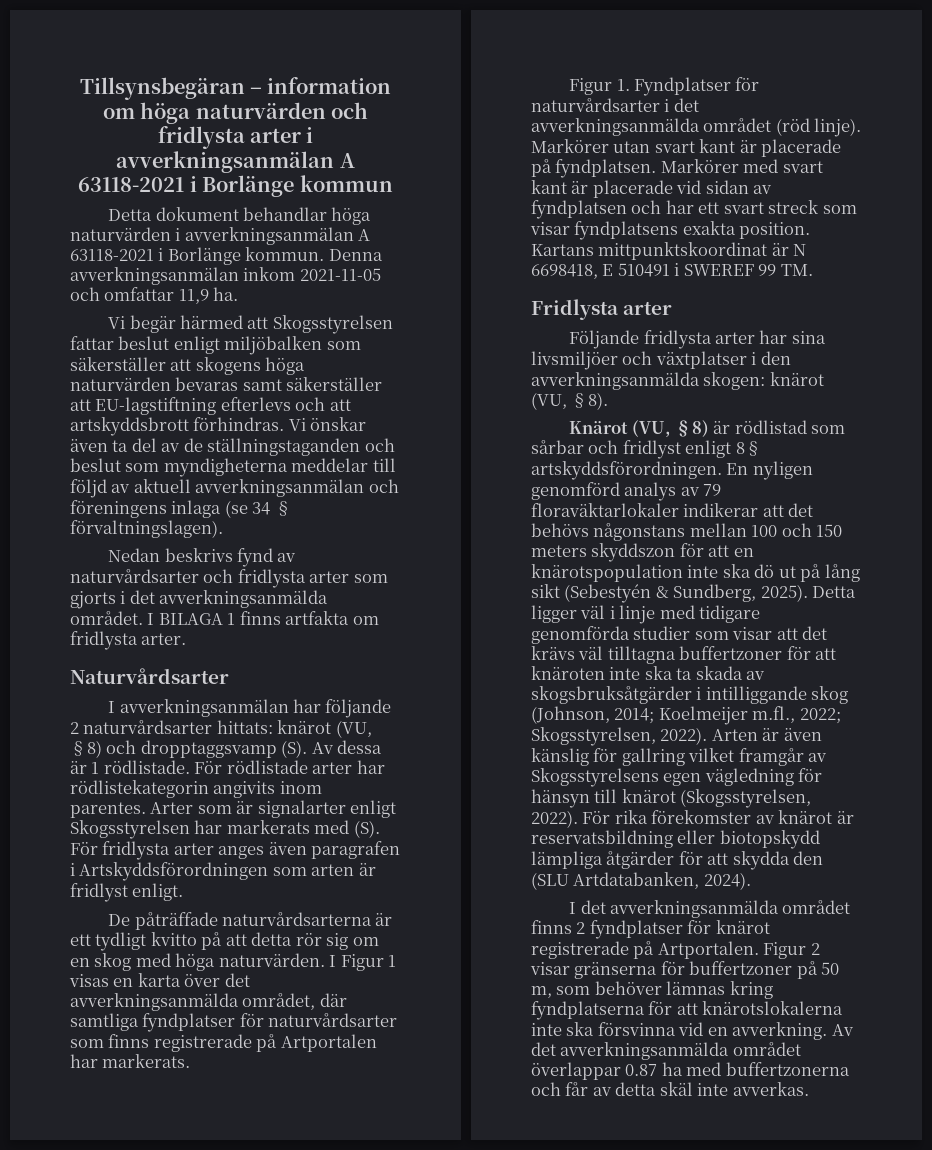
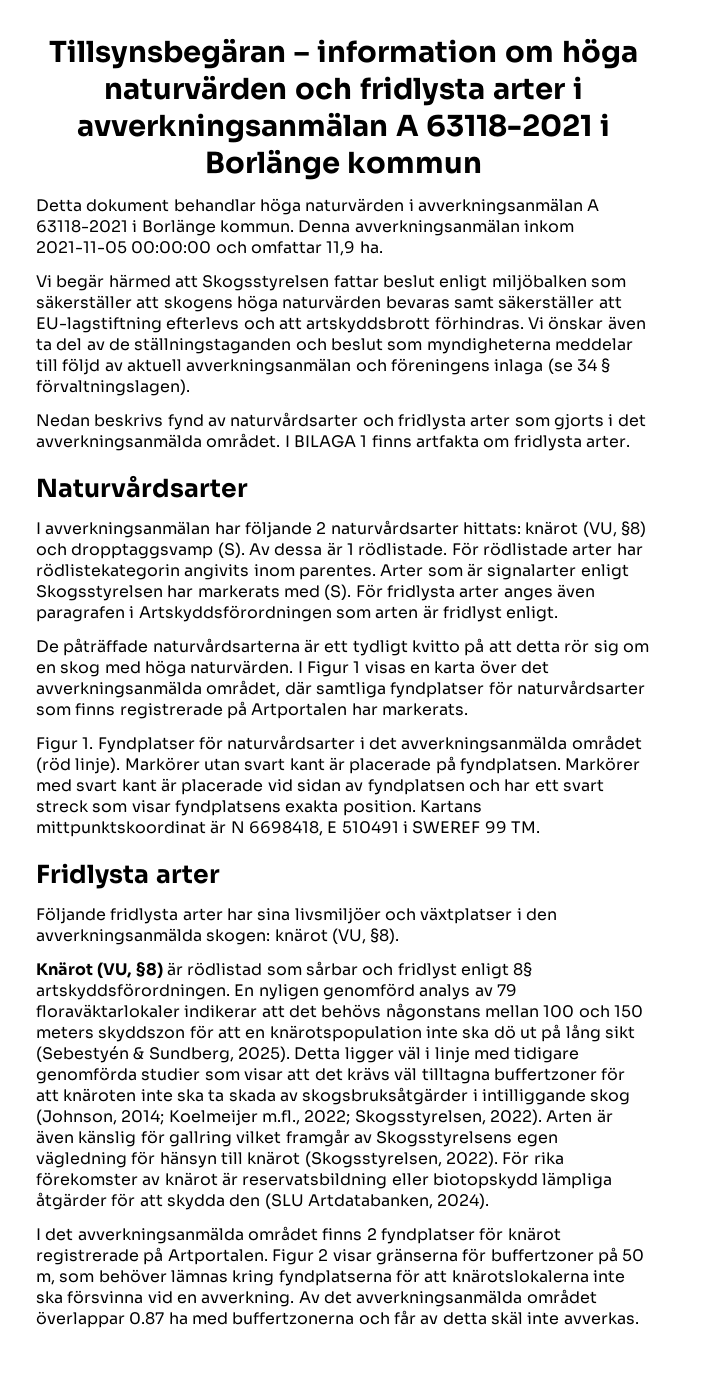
- Denna avverkningsanmälan inkom 2021-11-05 och omfattar 11,9 ha.
+ Denna avverkningsanmälan inkom 2021-11-05 00:00:00 och omfattar 11,9 ha.

